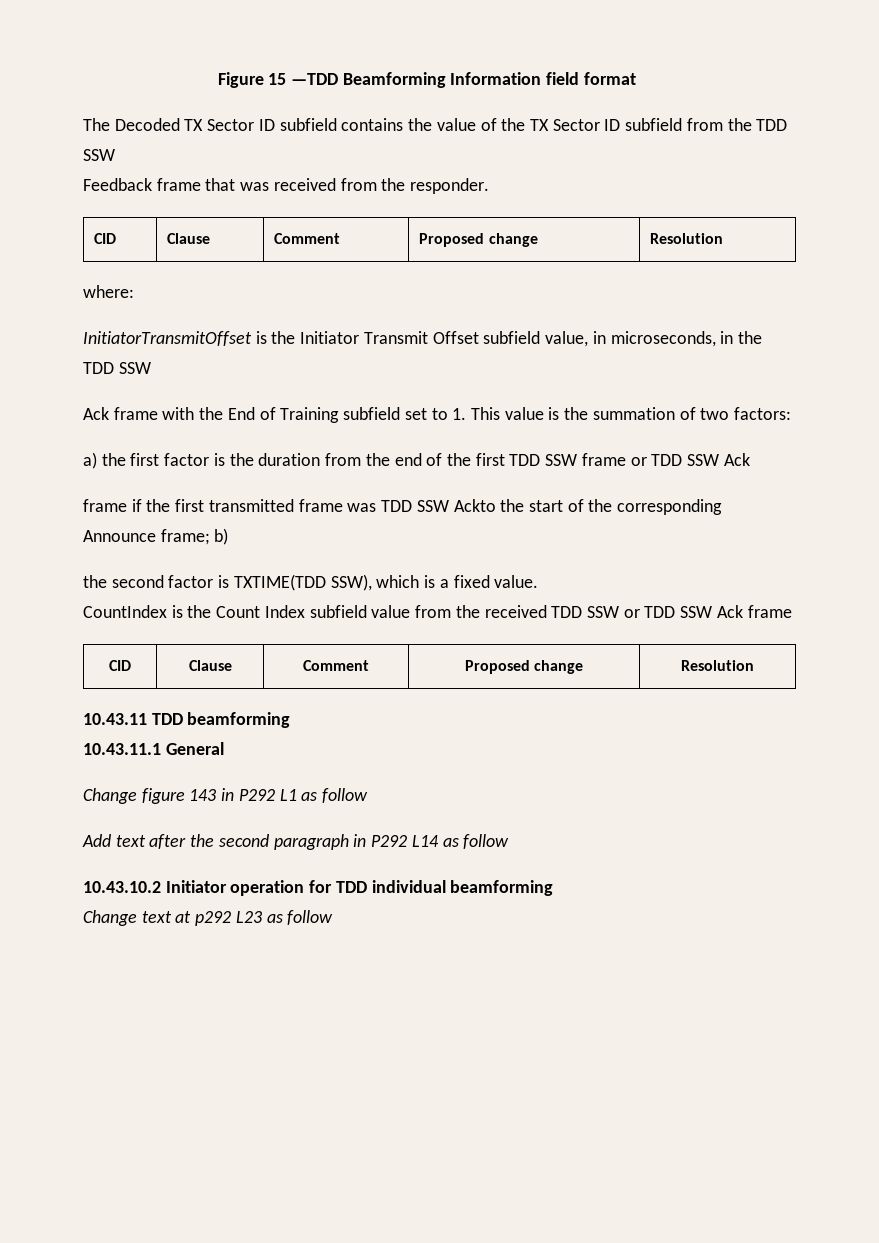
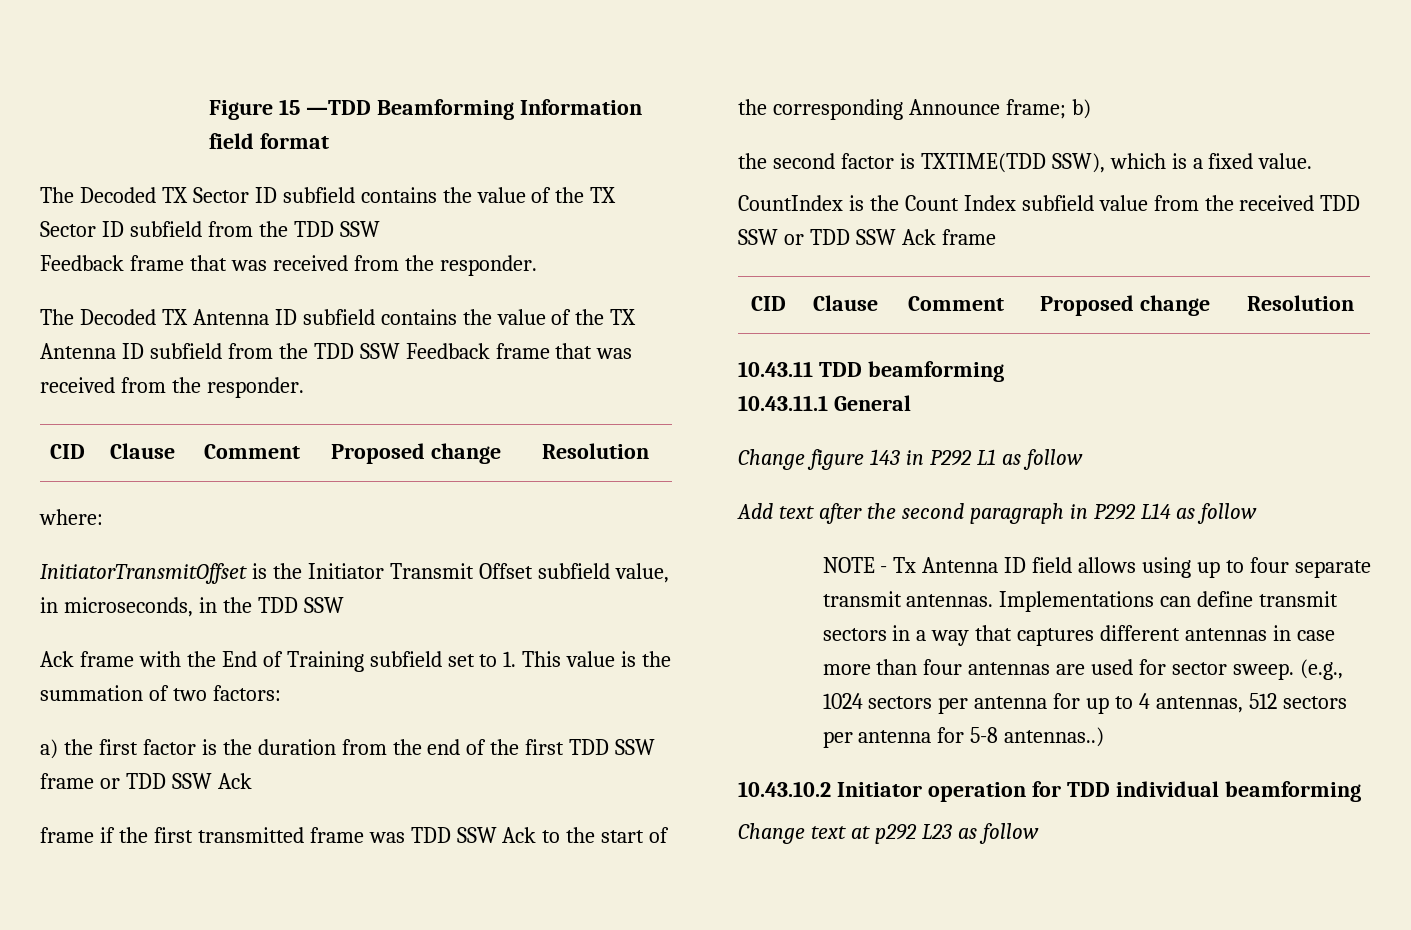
+ The Decoded TX Antenna ID subfield contains the value of the TX Antenna ID subfield from the TDD SSW Feedback frame that was received from the responder.
- frame if the first transmitted frame was TDD SSW Ackto the start of the corresponding Announce frame; b)
+ frame if the first transmitted frame was TDD SSW Ack to the start of the corresponding Announce frame; b)
+ NOTE - Tx Antenna ID field allows using up to four separate transmit antennas. Implementations can define transmit sectors in a way that captures different antennas in case more than four antennas are used for sector sweep. (e.g., 1024 sectors per antenna for up to 4 antennas, 512 sectors per antenna for 5-8 antennas..)

